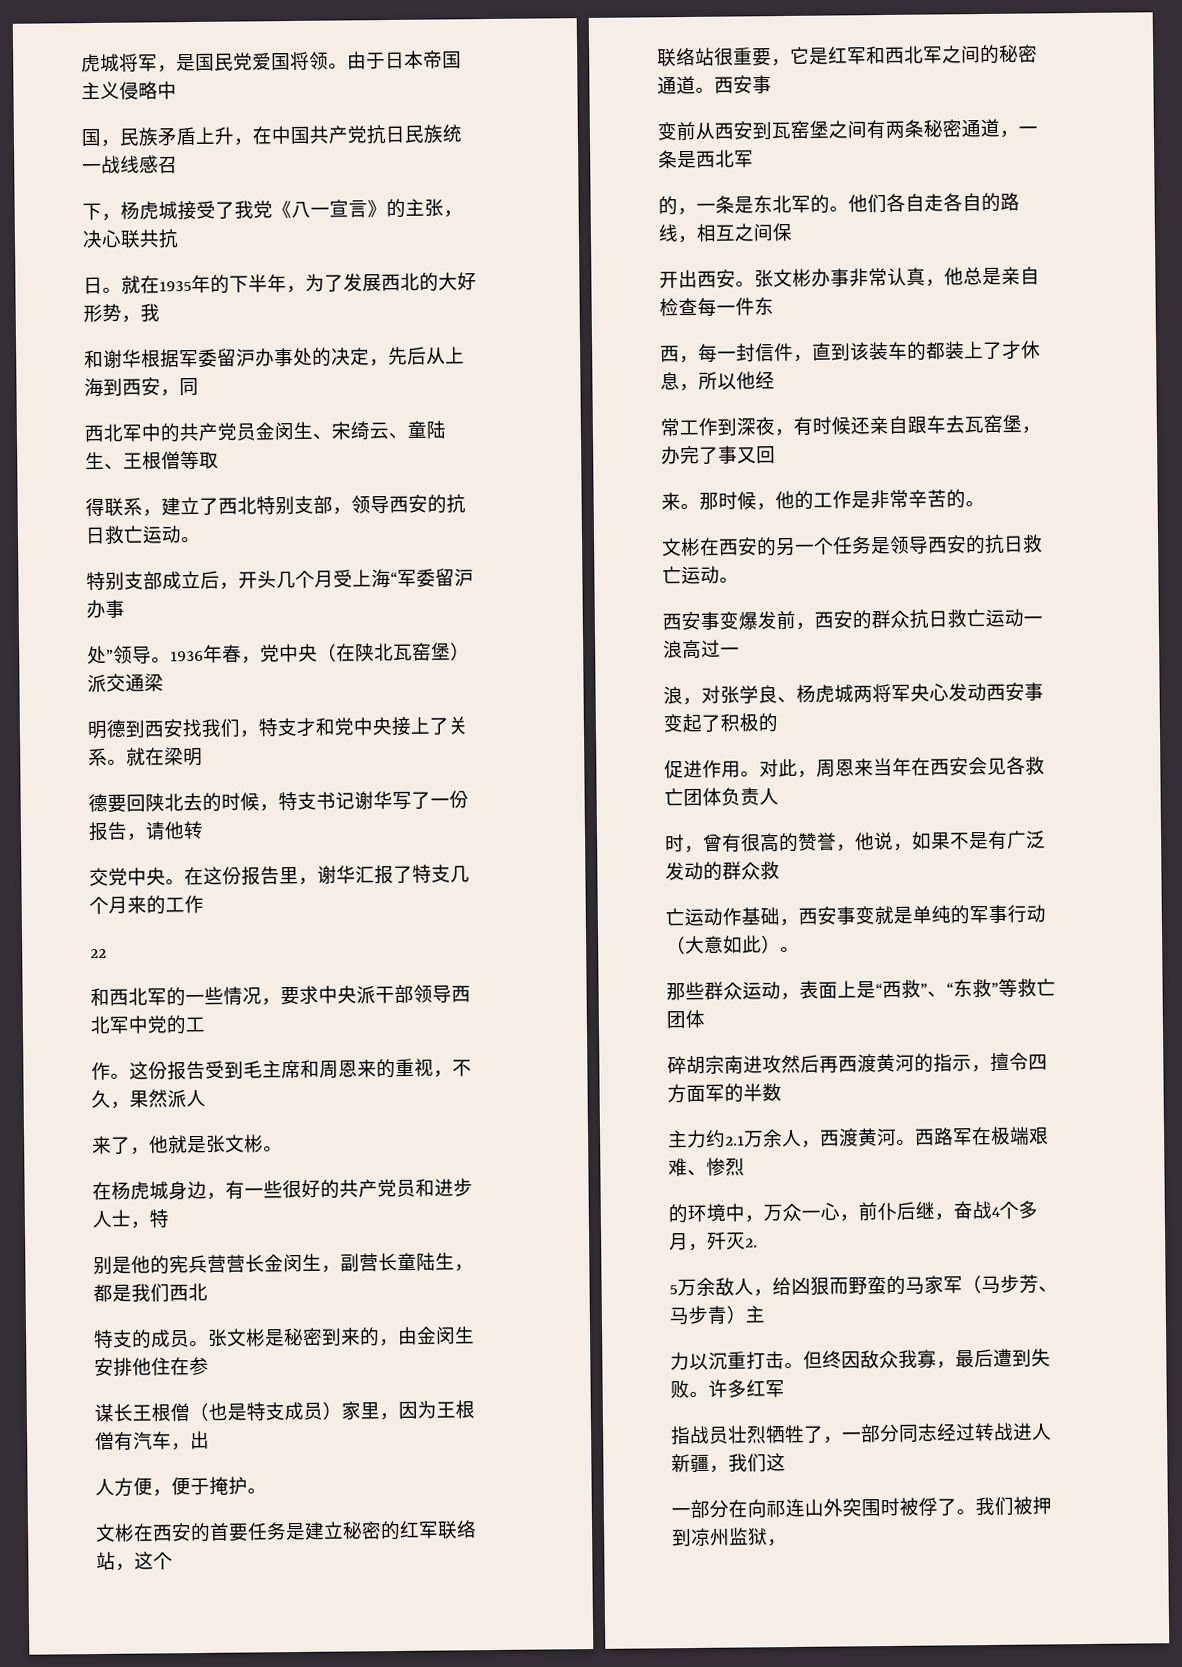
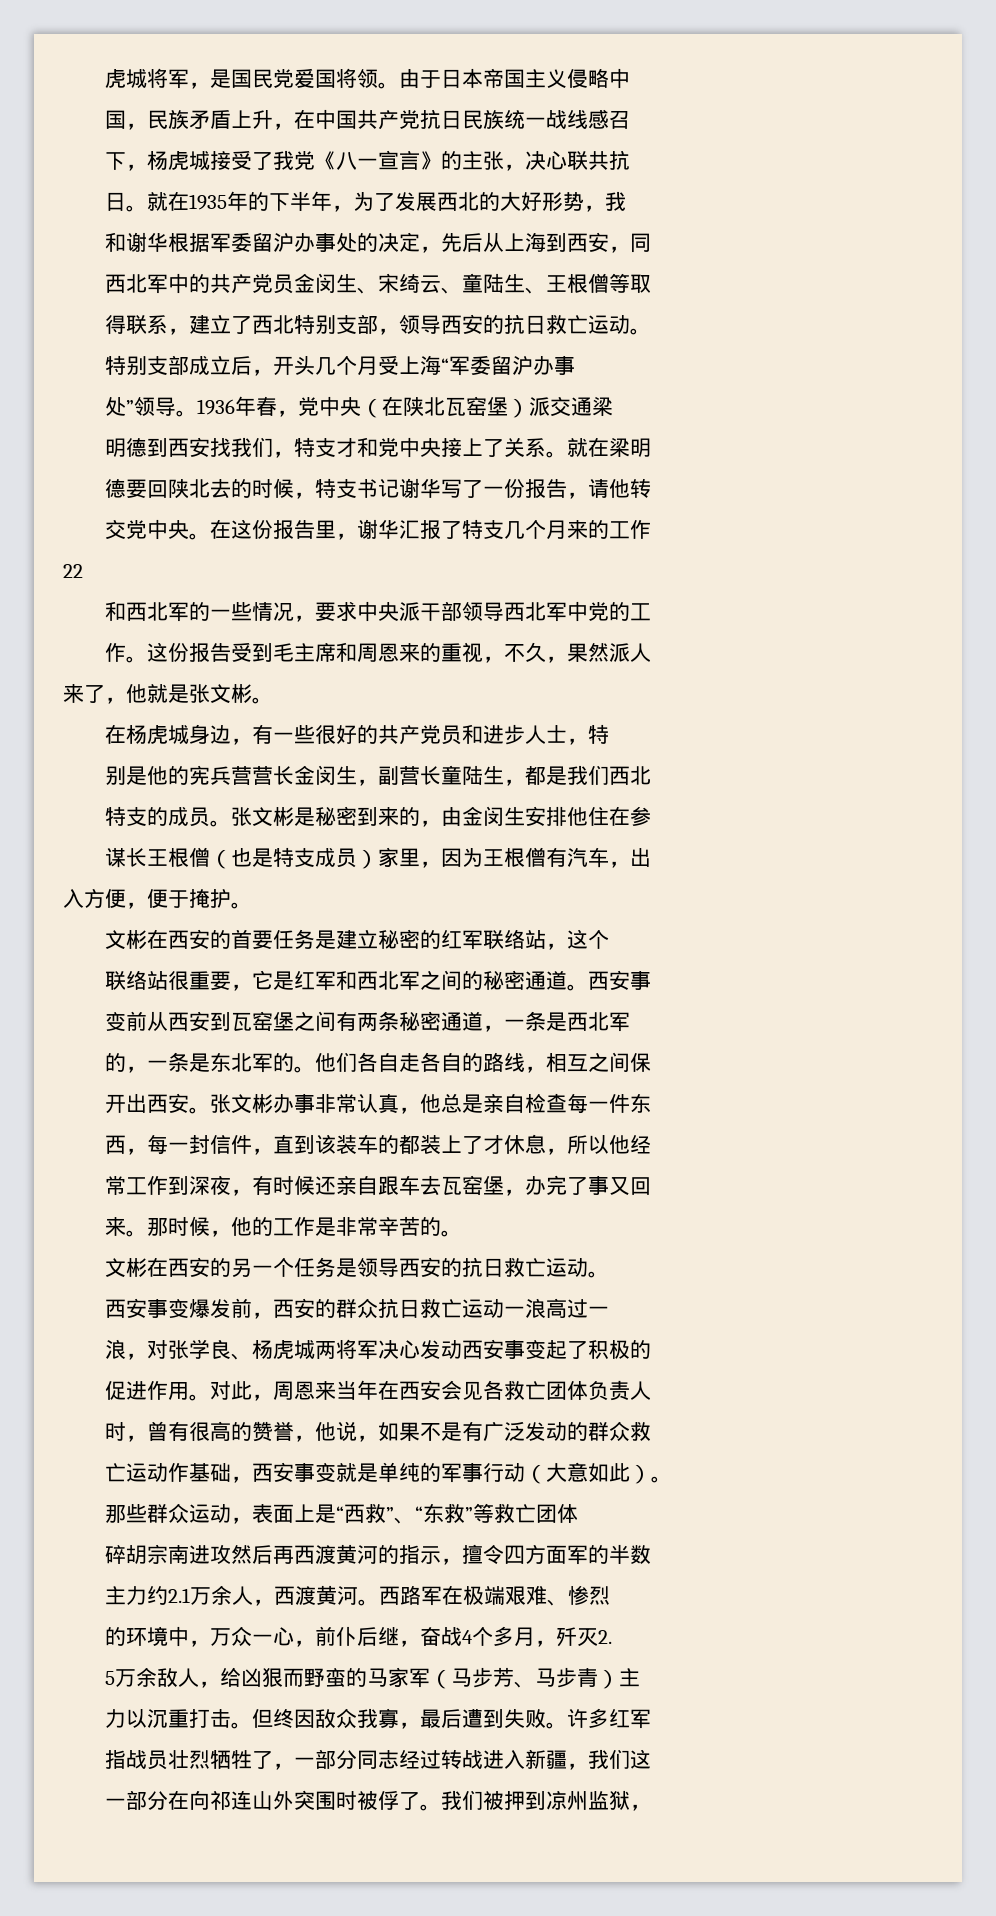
- 人方便，便于掩护。
+ 入方便，便于掩护。
- 浪，对张学良、杨虎城两将军央心发动西安事变起了积极的
+ 浪，对张学良、杨虎城两将军决心发动西安事变起了积极的
- 指战员壮烈牺牲了，一部分同志经过转战进人新疆，我们这
+ 指战员壮烈牺牲了，一部分同志经过转战进入新疆，我们这

